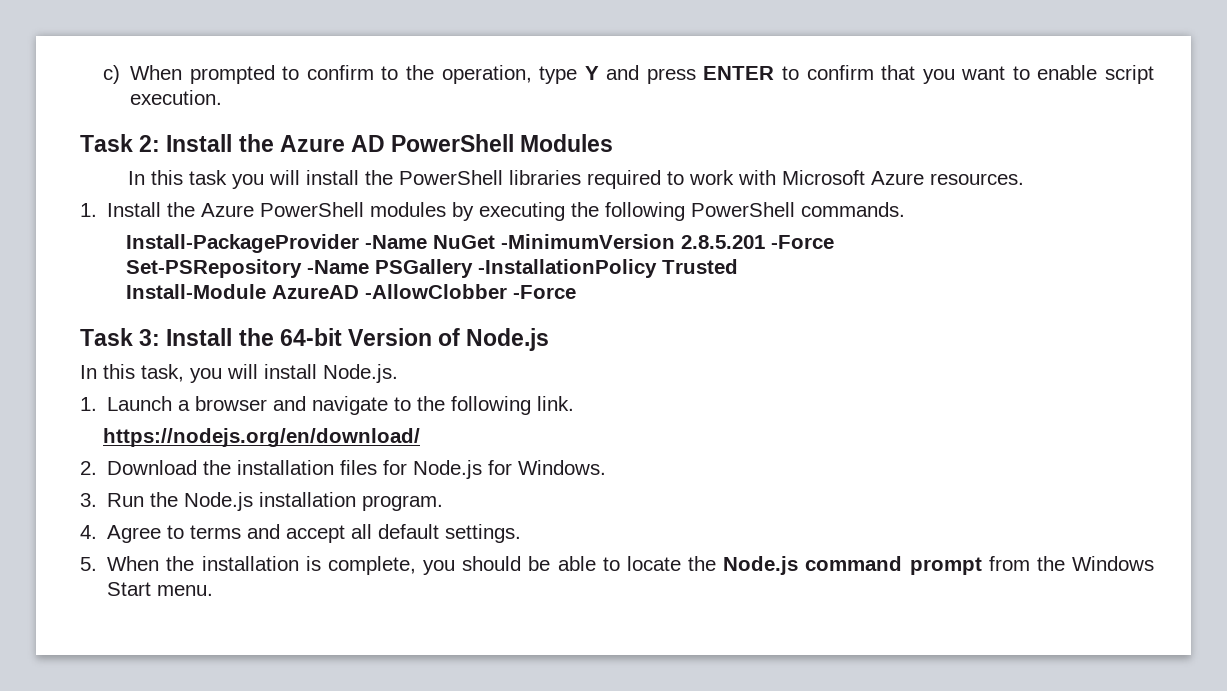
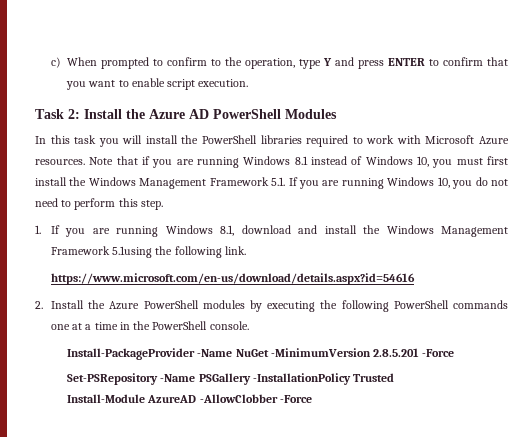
- In this task you will install the PowerShell libraries required to work with Microsoft Azure resources.
- 1. Install the Azure PowerShell modules by executing the following PowerShell commands.
+ In this task you will install the PowerShell libraries required to work with Microsoft Azure resources. Note that if you are running Windows 8.1 instead of Windows 10, you must first install the Windows Management Framework 5.1. If you are running Windows 10, you do not need to perform this step.
+ 1. If you are running Windows 8.1, download and install the Windows Management Framework 5.1using the following link.
+ https://www.microsoft.com/en-us/download/details.aspx?id=54616
+ 2. Install the Azure PowerShell modules by executing the following PowerShell commands one at a time in the PowerShell console.
- Task 3: Install the 64-bit Version of Node.js
- In this task, you will install Node.js.
- 1. Launch a browser and navigate to the following link.
- https://nodejs.org/en/download/
- 2. Download the installation files for Node.js for Windows.
- 3. Run the Node.js installation program.
- 4. Agree to terms and accept all default settings.
- 5. When the installation is complete, you should be able to locate the Node.js command prompt from the Windows Start menu.

